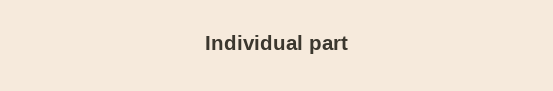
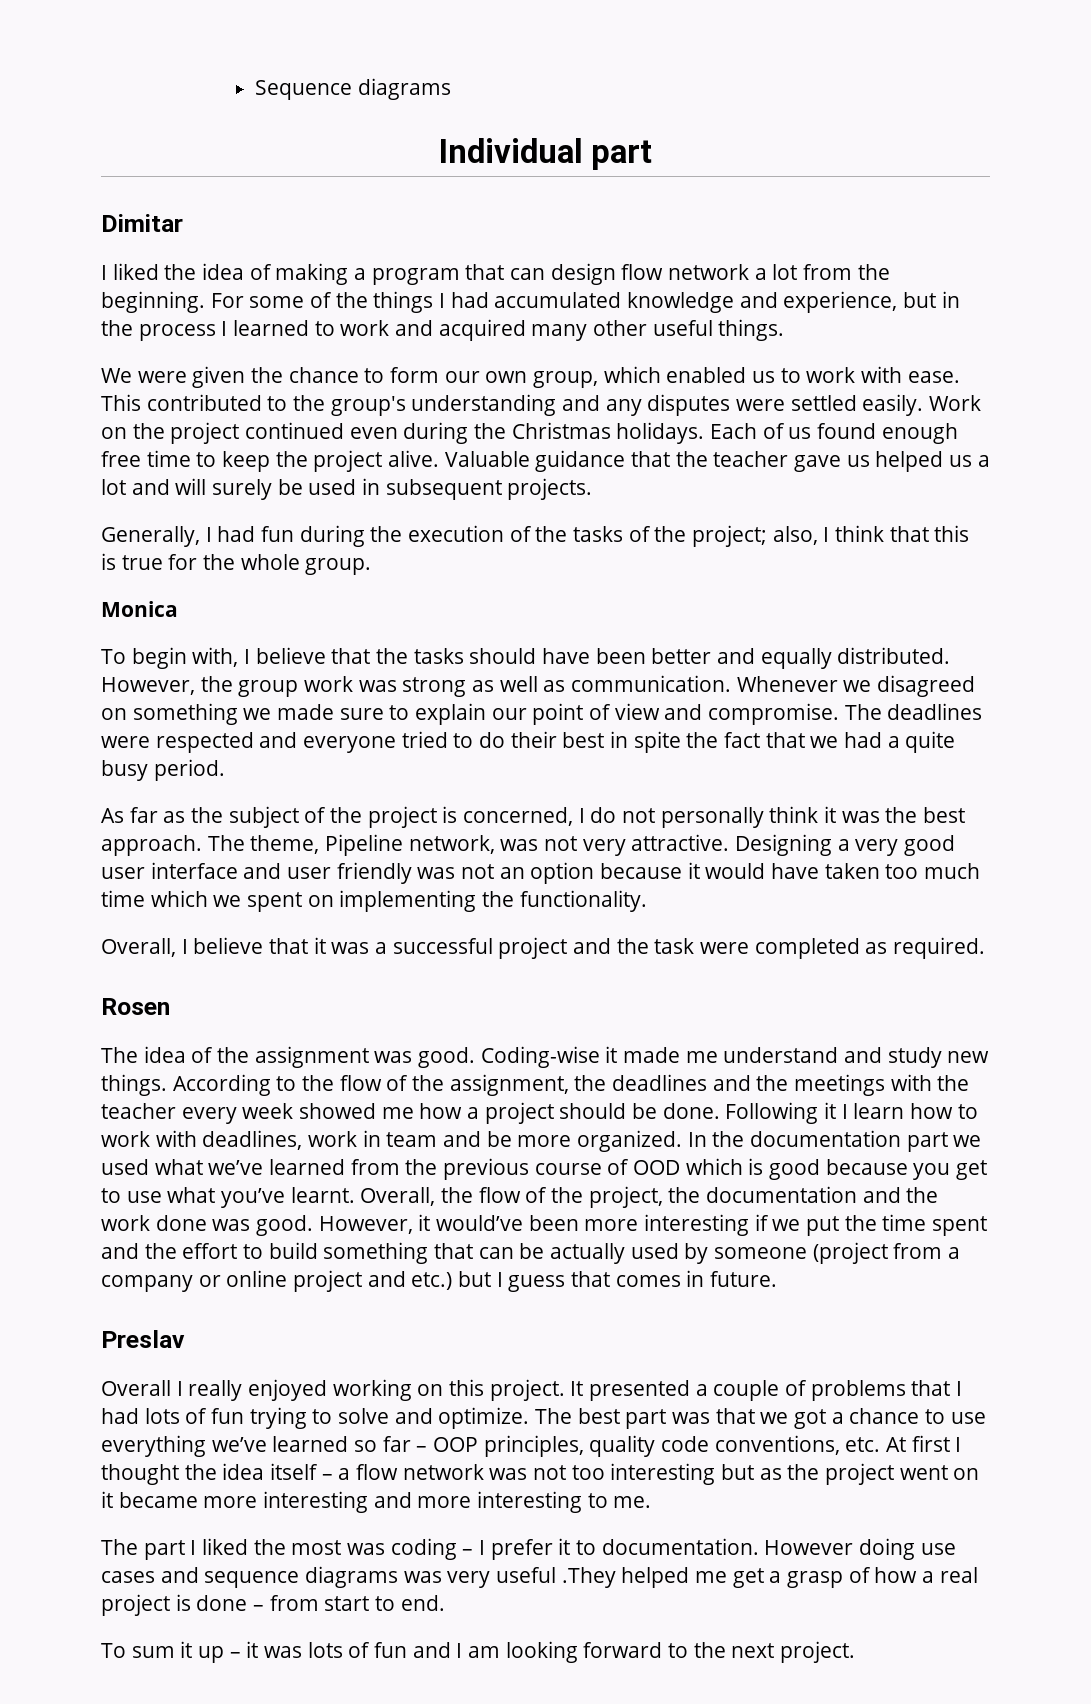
+ Sequence diagrams
+ Dimitar
+ I liked the idea of making a program that can design flow network a lot from the beginning. For some of the things I had accumulated knowledge and experience, but in the process I learned to work and acquired many other useful things.
+ We were given the chance to form our own group, which enabled us to work with ease. This contributed to the group's understanding and any disputes were settled easily. Work on the project continued even during the Christmas holidays. Each of us found enough free time to keep the project alive. Valuable guidance that the teacher gave us helped us a lot and will surely be used in subsequent projects.
+ Generally, I had fun during the execution of the tasks of the project; also, I think that this is true for the whole group.
+ Monica
+ To begin with, I believe that the tasks should have been better and equally distributed. However, the group work was strong as well as communication. Whenever we disagreed on something we made sure to explain our point of view and compromise. The deadlines were respected and everyone tried to do their best in spite the fact that we had a quite busy period.
+ As far as the subject of the project is concerned, I do not personally think it was the best approach. The theme, Pipeline network, was not very attractive. Designing a very good user interface and user friendly was not an option because it would have taken too much time which we spent on implementing the functionality.
+ Overall, I believe that it was a successful project and the task were completed as required.
+ Rosen
+ The idea of the assignment was good. Coding-wise it made me understand and study new things. According to the flow of the assignment, the deadlines and the meetings with the teacher every week showed me how a project should be done. Following it I learn how to work with deadlines, work in team and be more organized. In the documentation part we used what we’ve learned from the previous course of OOD which is good because you get to use what you’ve learnt. Overall, the flow of the project, the documentation and the work done was good. However, it would’ve been more interesting if we put the time spent and the effort to build something that can be actually used by someone (project from a company or online project and etc.) but I guess that comes in future.
+ Preslav
+ Overall I really enjoyed working on this project. It presented a couple of problems that I had lots of fun trying to solve and optimize. The best part was that we got a chance to use everything we’ve learned so far – OOP principles, quality code conventions, etc. At first I thought the idea itself – a flow network was not too interesting but as the project went on it became more interesting and more interesting to me.
+ The part I liked the most was coding – I prefer it to documentation. However doing use cases and sequence diagrams was very useful .They helped me get a grasp of how a real project is done – from start to end.
+ To sum it up – it was lots of fun and I am looking forward to the next project.

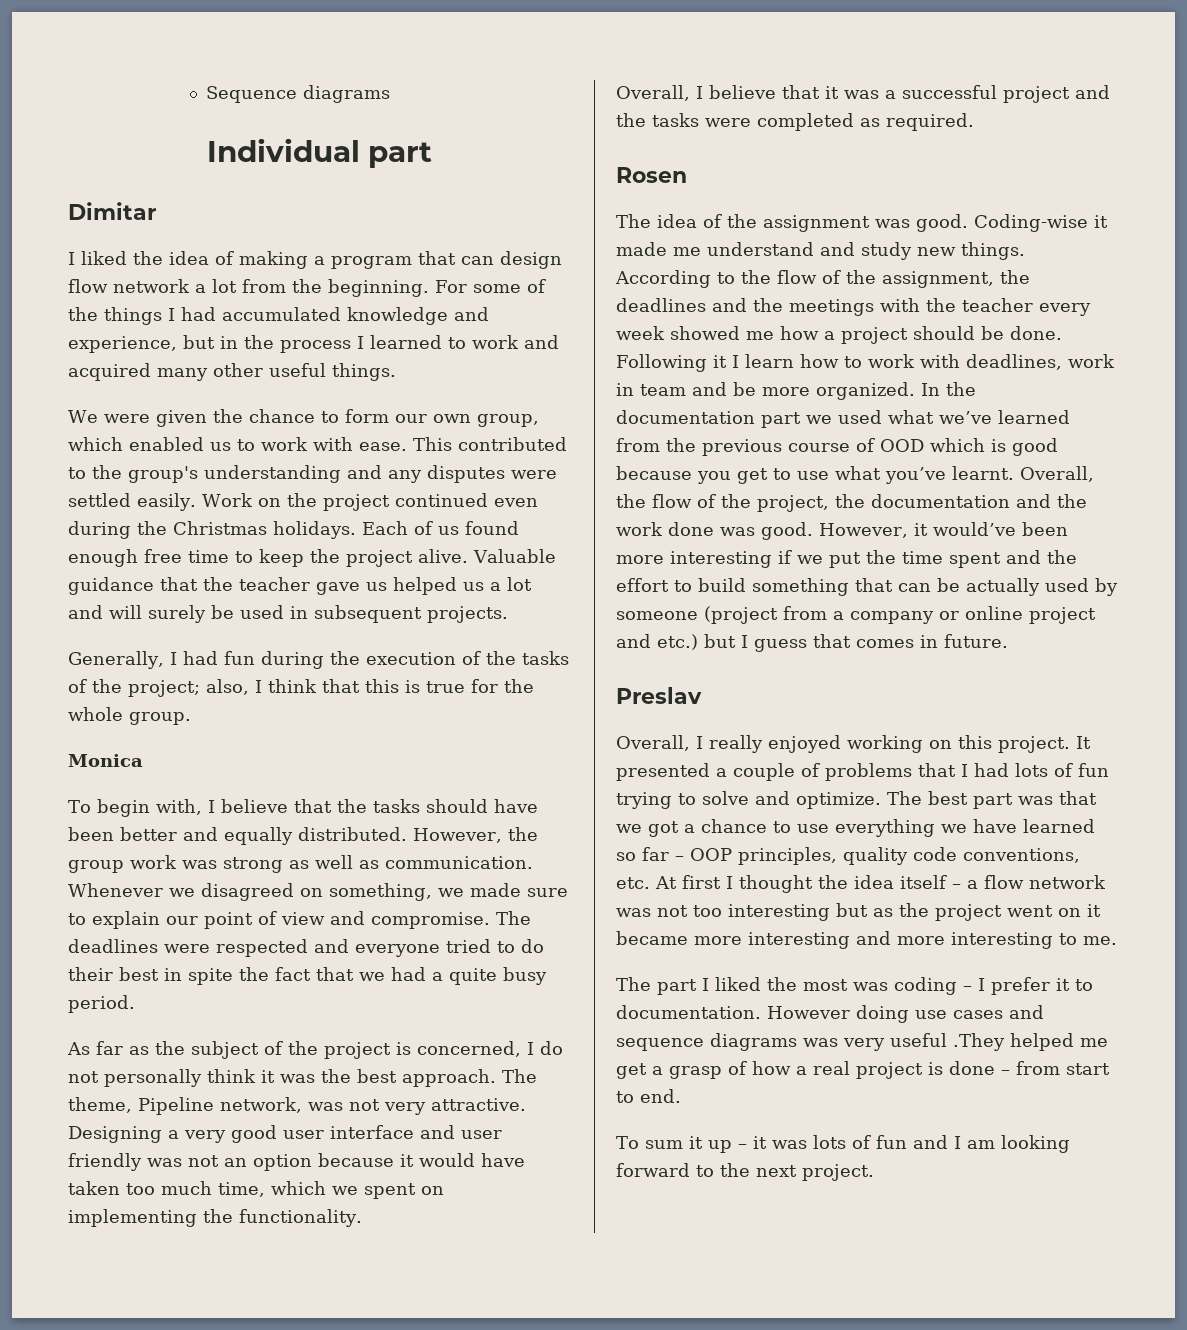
- Whenever we disagreed on something we made sure to explain our point of view and compromise.
+ Whenever we disagreed on something, we made sure to explain our point of view and compromise.
- Designing a very good user interface and user friendly was not an option because it would have taken too much time which we spent on implementing the functionality.
+ Designing a very good user interface and user friendly was not an option because it would have taken too much time, which we spent on implementing the functionality.
- Overall, I believe that it was a successful project and the task were completed as required.
+ Overall, I believe that it was a successful project and the tasks were completed as required.
- Overall I really enjoyed working on this project.
+ Overall, I really enjoyed working on this project.
- The best part was that we got a chance to use everything we’ve learned so far – OOP principles, quality code conventions, etc. At first I thought the idea itself – a flow network was not too interesting but as the project went on it became more interesting and more interesting to me.
+ The best part was that we got a chance to use everything we have learned so far – OOP principles, quality code conventions, etc. At first I thought the idea itself – a flow network was not too interesting but as the project went on it became more interesting and more interesting to me.

